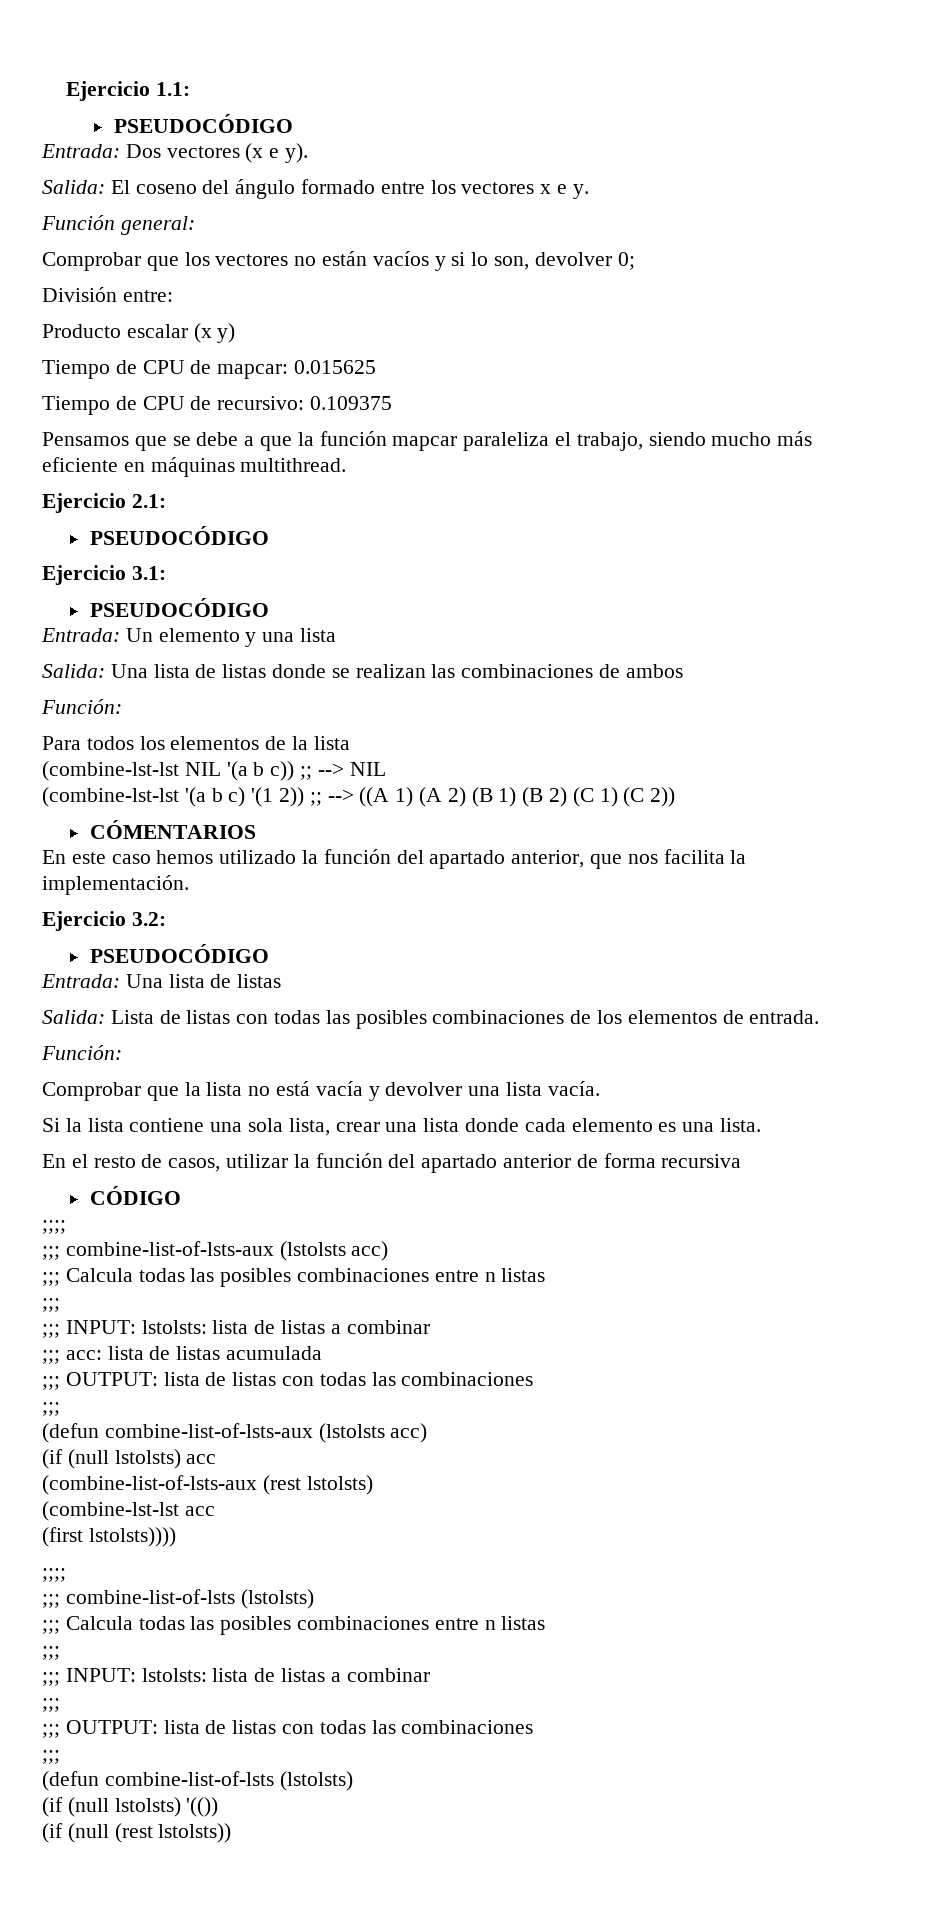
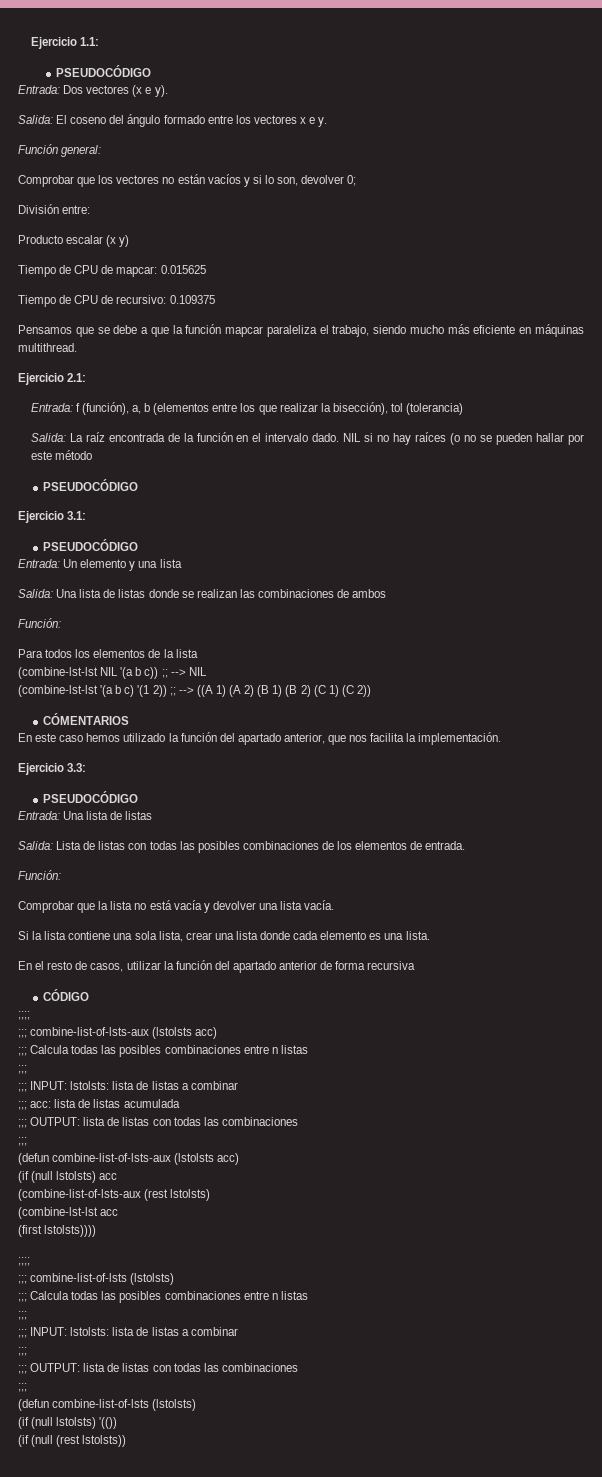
+ Entrada: f (función), a, b (elementos entre los que realizar la bisección), tol (tolerancia)
+ Salida: La raíz encontrada de la función en el intervalo dado. NIL si no hay raíces (o no se pueden hallar por este método
- Ejercicio 3.2:
+ Ejercicio 3.3:

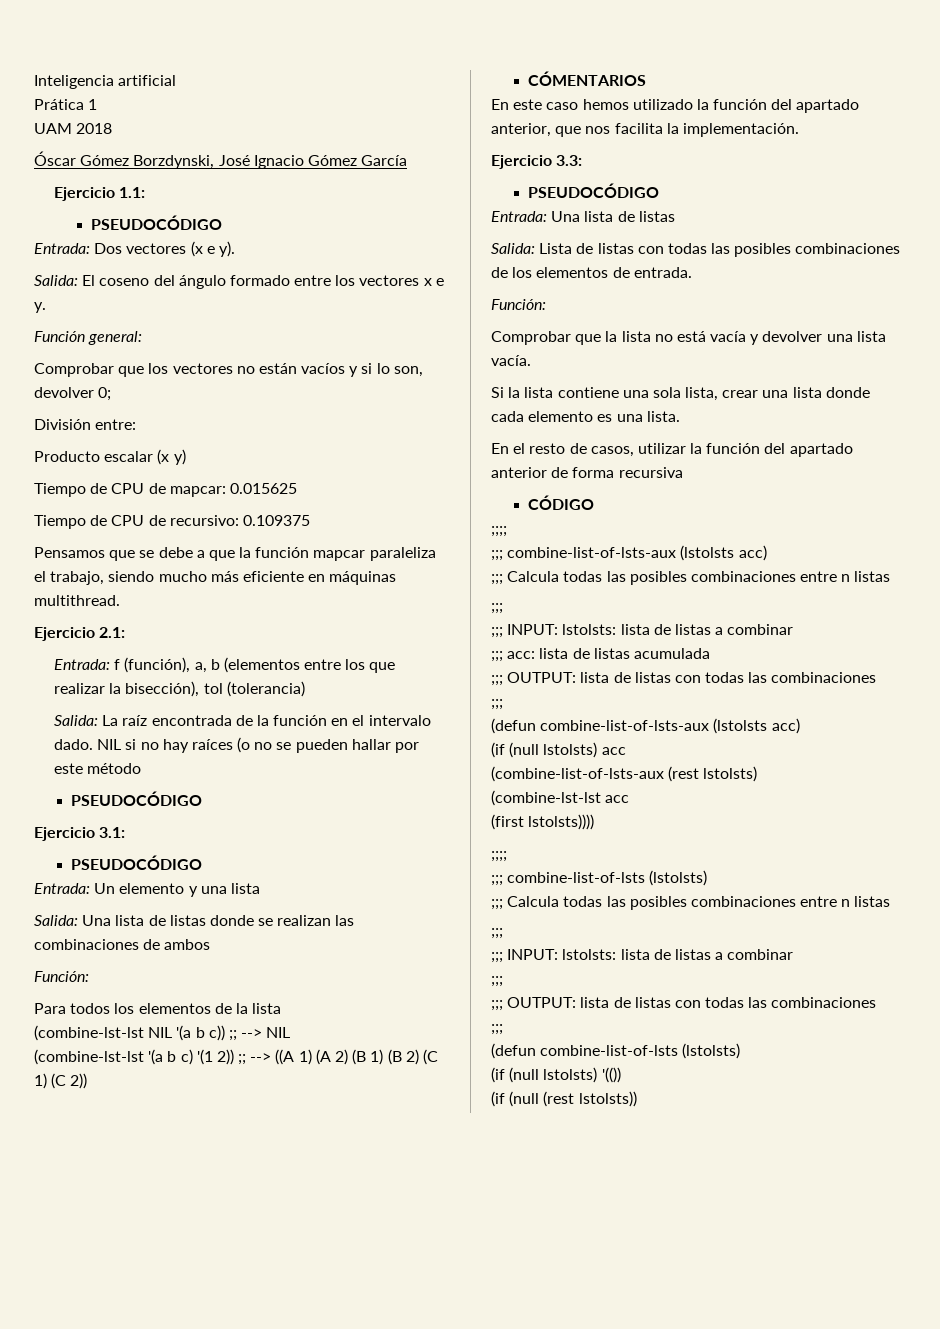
+ Inteligencia artificial
+ Prática 1
+ UAM 2018
+ Óscar Gómez Borzdynski, José Ignacio Gómez García

